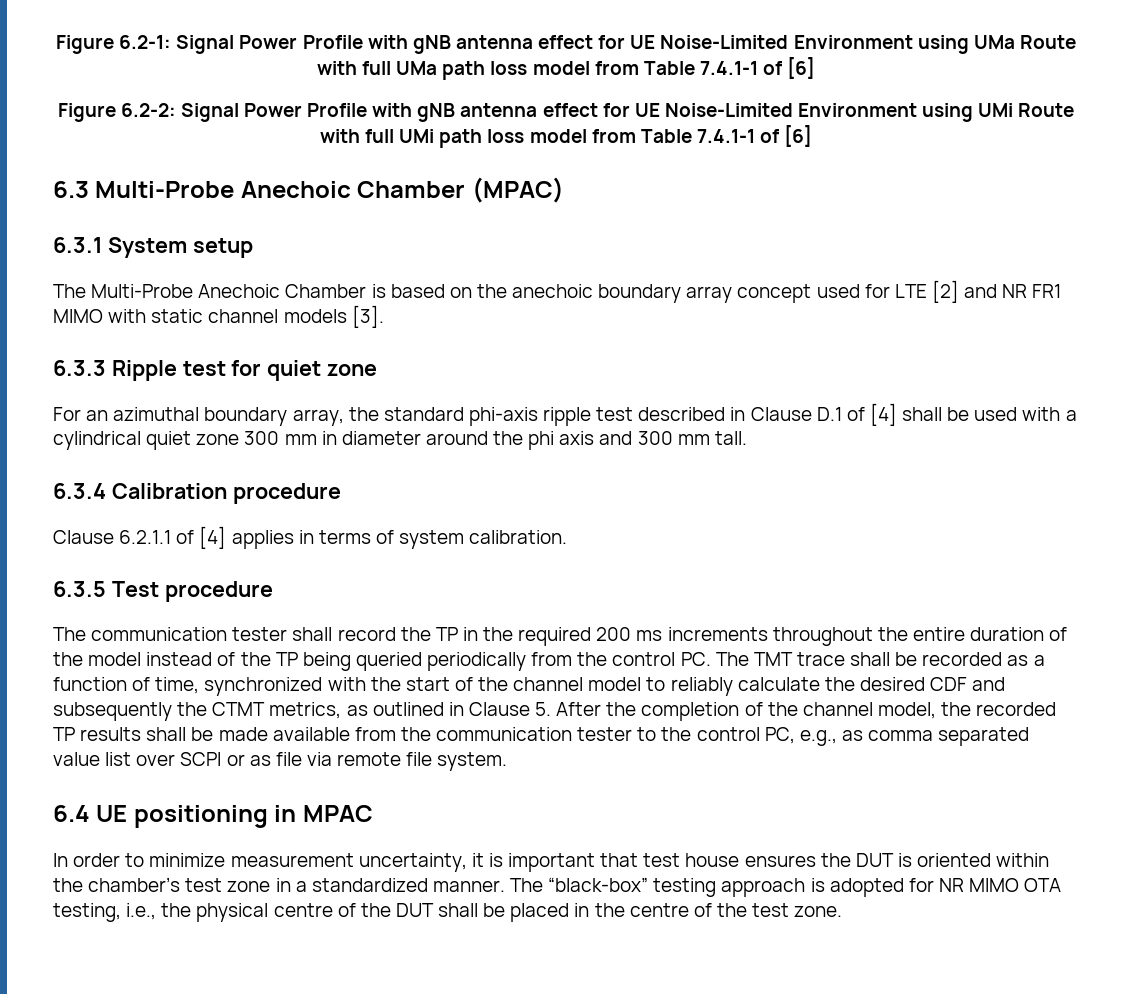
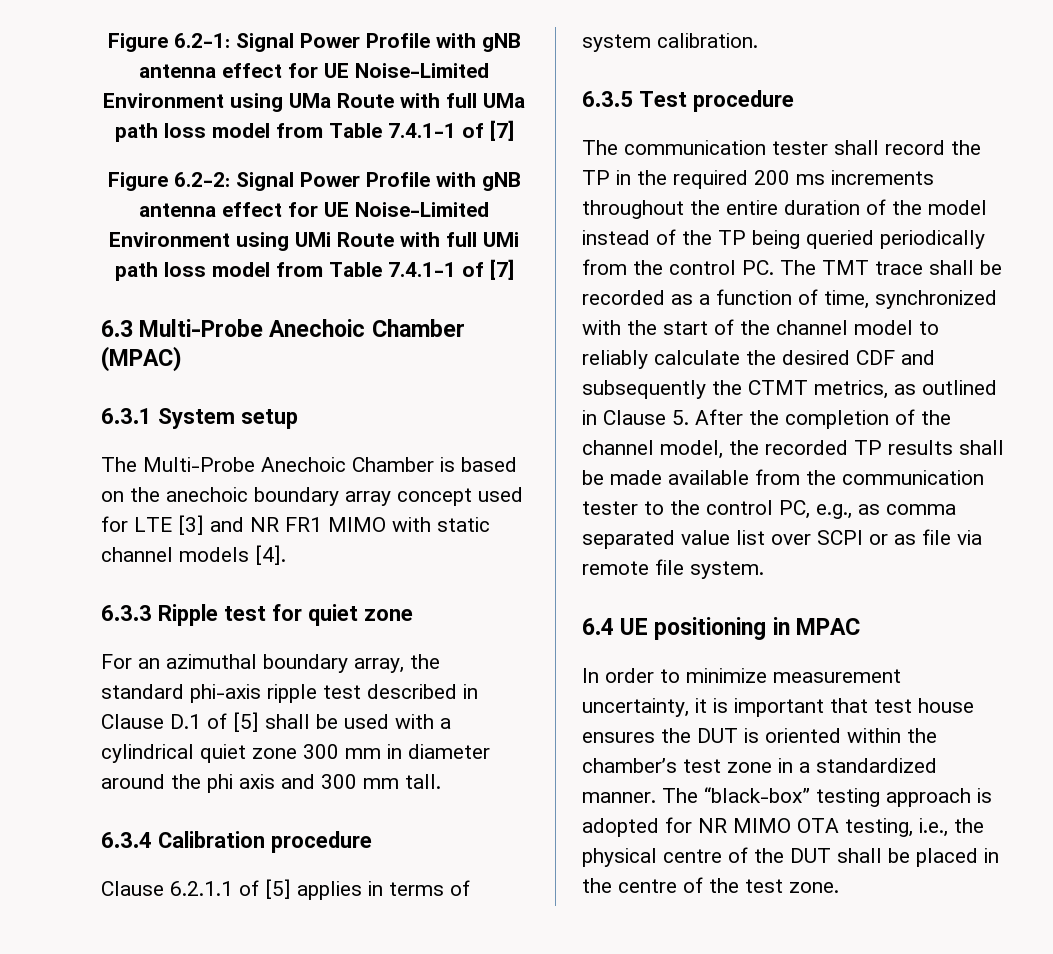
- Figure 6.2-1: Signal Power Profile with gNB antenna effect for UE Noise-Limited Environment using UMa Route with full UMa path loss model from Table 7.4.1-1 of [6]
+ Figure 6.2-1: Signal Power Profile with gNB antenna effect for UE Noise-Limited Environment using UMa Route with full UMa path loss model from Table 7.4.1-1 of [7]
- Figure 6.2-2: Signal Power Profile with gNB antenna effect for UE Noise-Limited Environment using UMi Route with full UMi path loss model from Table 7.4.1-1 of [6]
+ Figure 6.2-2: Signal Power Profile with gNB antenna effect for UE Noise-Limited Environment using UMi Route with full UMi path loss model from Table 7.4.1-1 of [7]
- The Multi-Probe Anechoic Chamber is based on the anechoic boundary array concept used for LTE [2] and NR FR1 MIMO with static channel models [3].
+ The Multi-Probe Anechoic Chamber is based on the anechoic boundary array concept used for LTE [3] and NR FR1 MIMO with static channel models [4].
- For an azimuthal boundary array, the standard phi-axis ripple test described in Clause D.1 of [4] shall be used with a cylindrical quiet zone 300 mm in diameter around the phi axis and 300 mm tall.
+ For an azimuthal boundary array, the standard phi-axis ripple test described in Clause D.1 of [5] shall be used with a cylindrical quiet zone 300 mm in diameter around the phi axis and 300 mm tall.
- Clause 6.2.1.1 of [4] applies in terms of system calibration.
+ Clause 6.2.1.1 of [5] applies in terms of system calibration.

